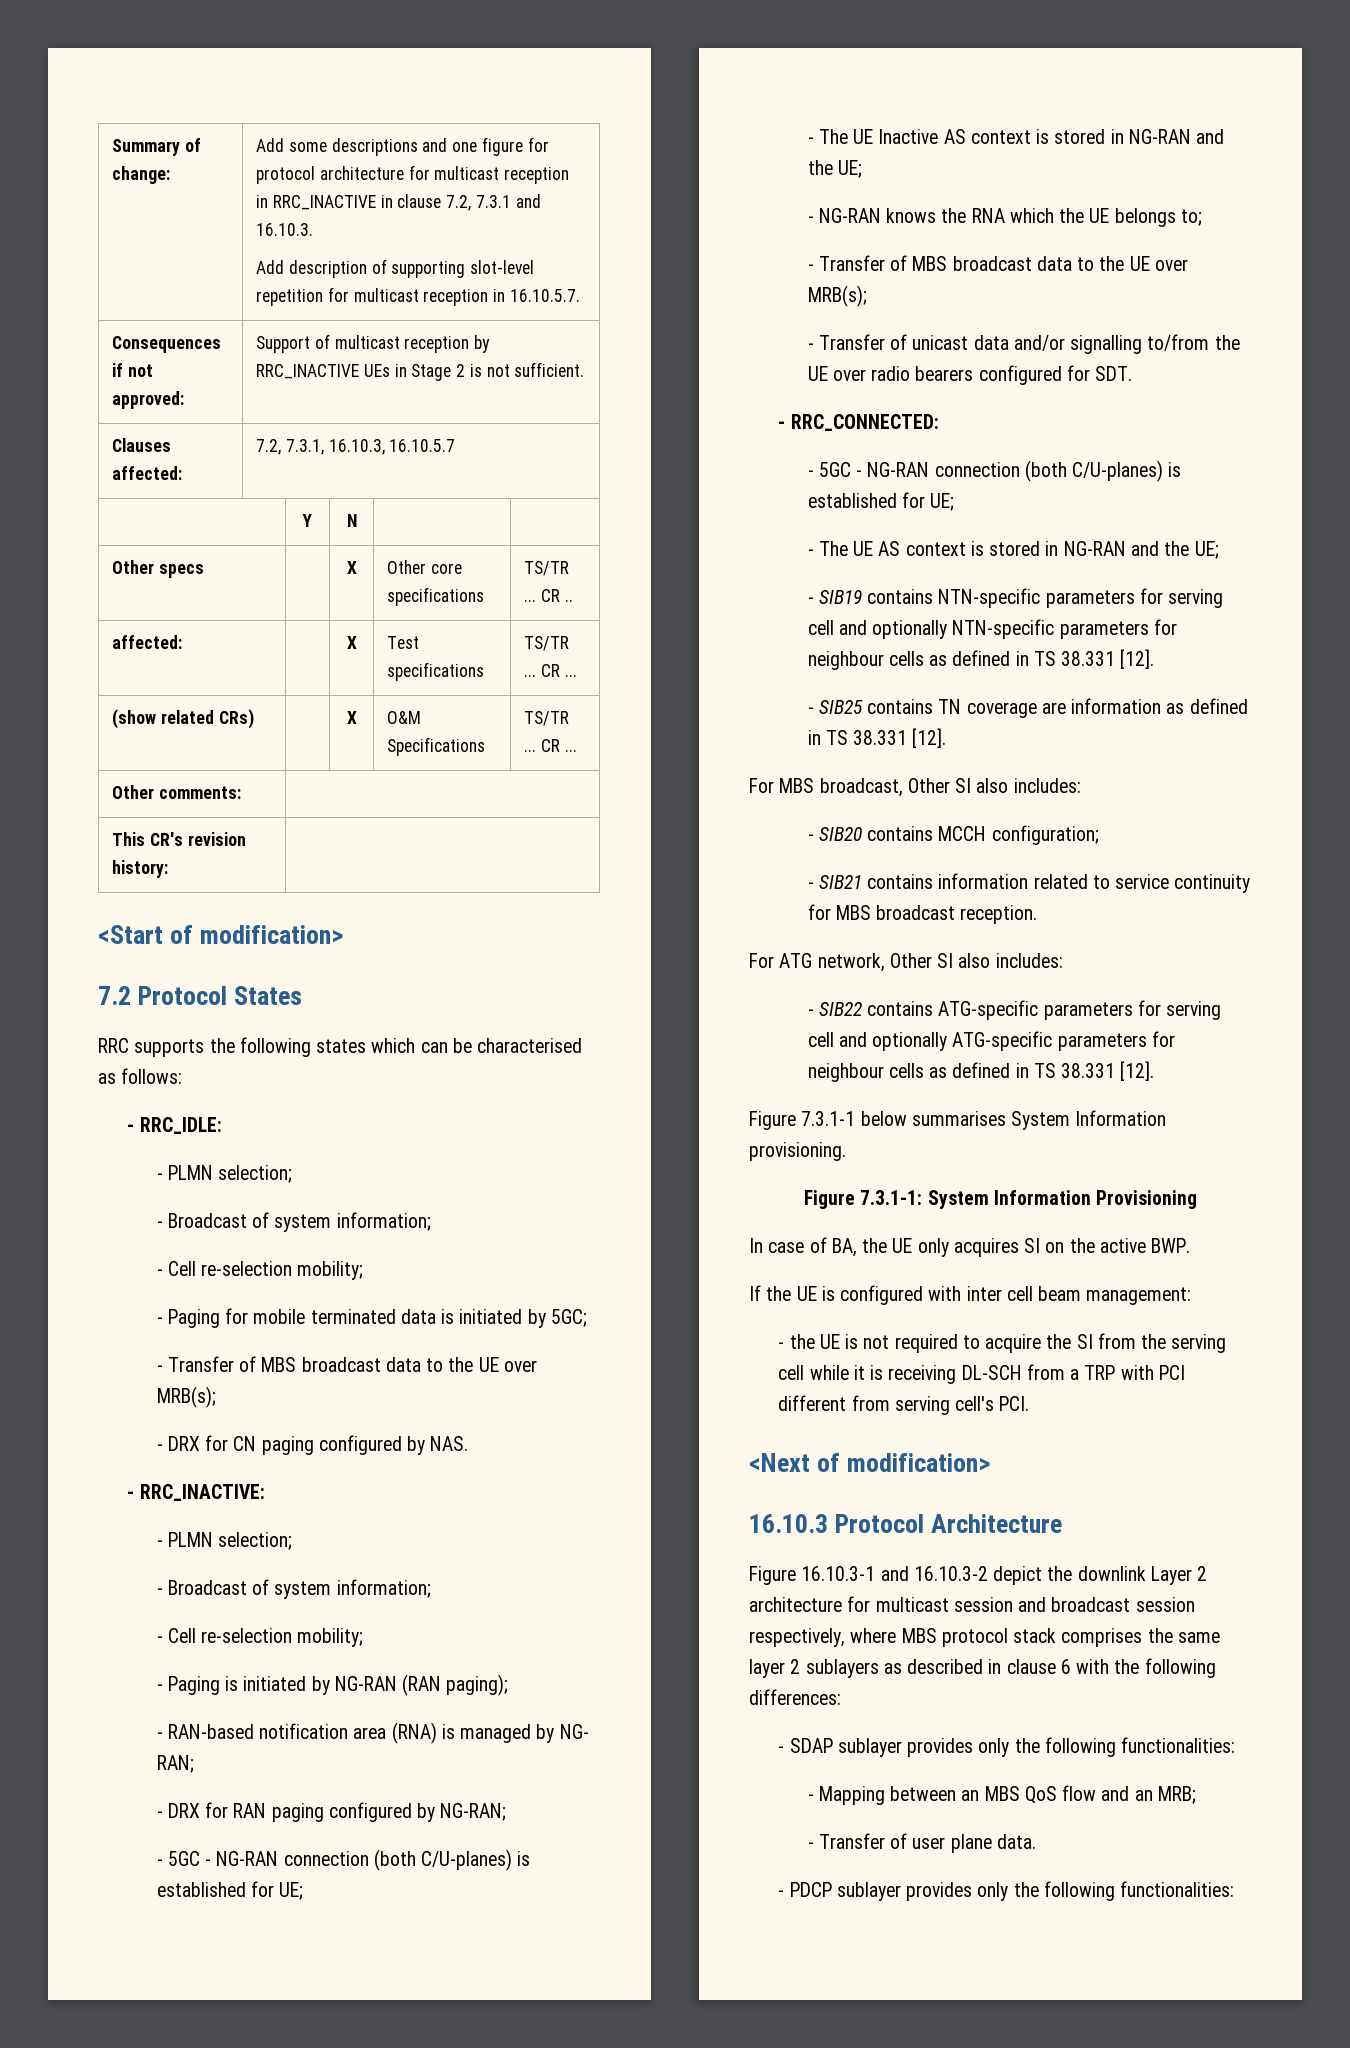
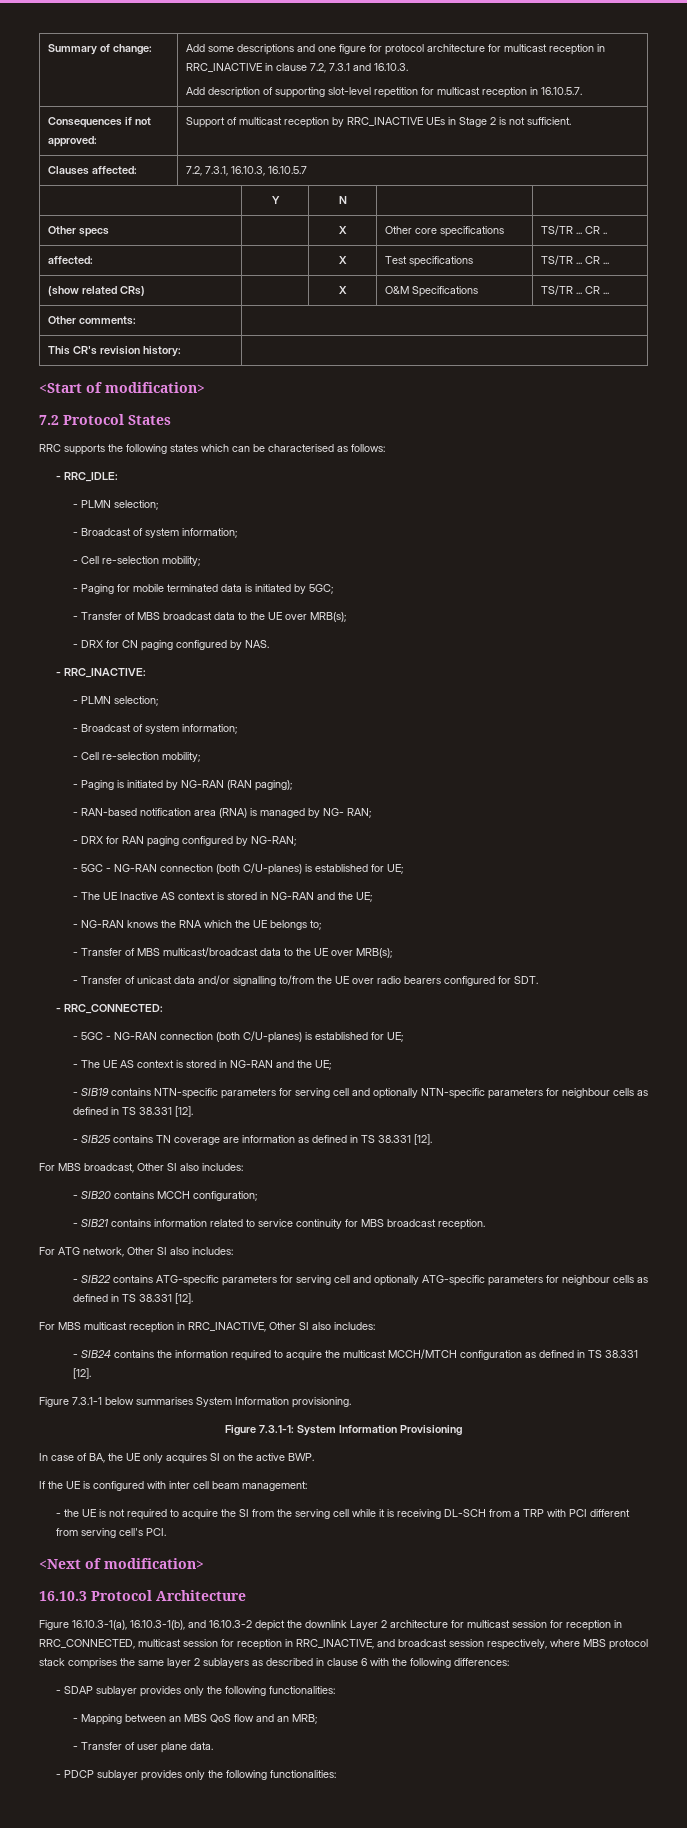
  - NG-RAN knows the RNA which the UE belongs to;
- - Transfer of MBS broadcast data to the UE over MRB(s);
+ - Transfer of MBS multicast/broadcast data to the UE over MRB(s);
+ For MBS multicast reception in RRC_INACTIVE, Other SI also includes:
+ - SIB24 contains the information required to acquire the multicast MCCH/MTCH configuration as defined in TS 38.331 [12].
- Figure 16.10.3-1 and 16.10.3-2 depict the downlink Layer 2 architecture for multicast session and broadcast session respectively, where MBS protocol stack comprises the same layer 2 sublayers as described in clause 6 with the following differences:
+ Figure 16.10.3-1(a), 16.10.3-1(b), and 16.10.3-2 depict the downlink Layer 2 architecture for multicast session for reception in RRC_CONNECTED, multicast session for reception in RRC_INACTIVE, and broadcast session respectively, where MBS protocol stack comprises the same layer 2 sublayers as described in clause 6 with the following differences:

